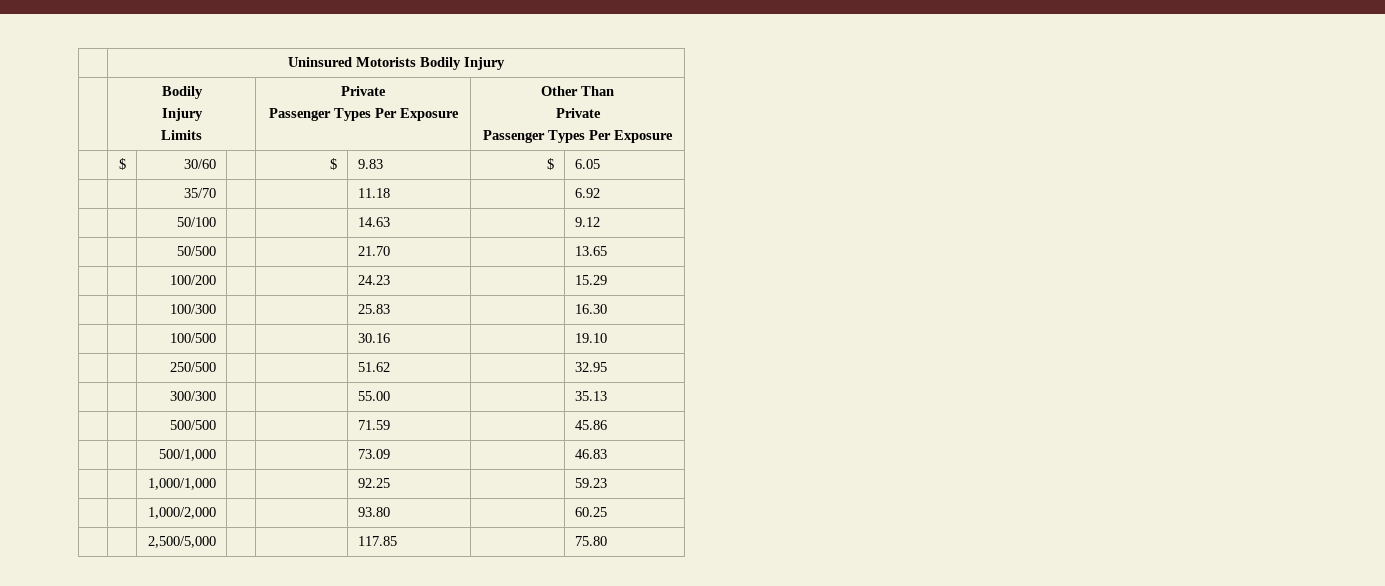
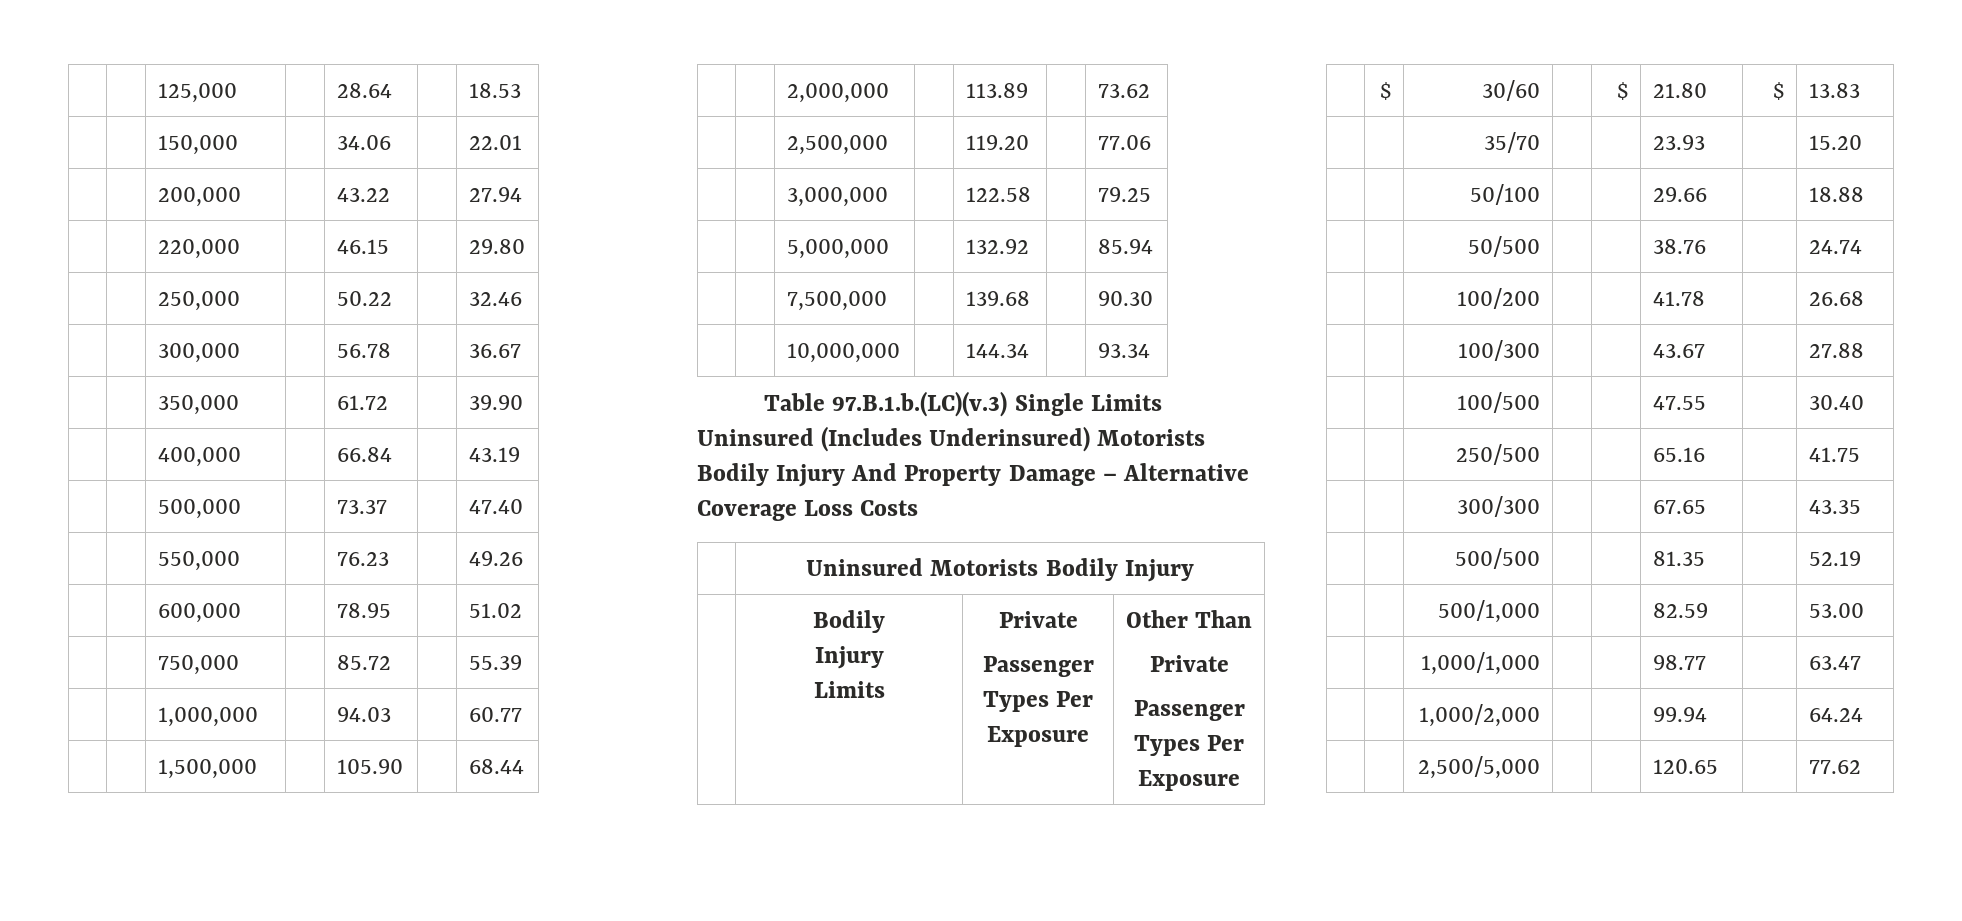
+ | | 125,000 | | 28.64 | | 18.53
+ | | 150,000 | | 34.06 | | 22.01
+ | | 200,000 | | 43.22 | | 27.94
+ | | 220,000 | | 46.15 | | 29.80
+ | | 250,000 | | 50.22 | | 32.46
+ | | 300,000 | | 56.78 | | 36.67
+ | | 350,000 | | 61.72 | | 39.90
+ | | 400,000 | | 66.84 | | 43.19
+ | | 500,000 | | 73.37 | | 47.40
+ | | 550,000 | | 76.23 | | 49.26
+ | | 600,000 | | 78.95 | | 51.02
+ | | 750,000 | | 85.72 | | 55.39
+ | | 1,000,000 | | 94.03 | | 60.77
+ | | 1,500,000 | | 105.90 | | 68.44
+ | | 2,000,000 | | 113.89 | | 73.62
+ | | 2,500,000 | | 119.20 | | 77.06
+ | | 3,000,000 | | 122.58 | | 79.25
+ | | 5,000,000 | | 132.92 | | 85.94
+ | | 7,500,000 | | 139.68 | | 90.30
+ | | 10,000,000 | | 144.34 | | 93.34
+ Table 97.B.1.b.(LC)(v.3) Single Limits Uninsured (Includes Underinsured) Motorists Bodily Injury And Property Damage – Alternative Coverage Loss Costs
- | $ | 30/60 | | $ | 9.83 | $ | 6.05
+ | $ | 30/60 | | $ | 21.80 | $ | 13.83
- | | 35/70 | | | 11.18 | | 6.92
+ | | 35/70 | | | 23.93 | | 15.20
- | | 50/100 | | | 14.63 | | 9.12
+ | | 50/100 | | | 29.66 | | 18.88
- | | 50/500 | | | 21.70 | | 13.65
+ | | 50/500 | | | 38.76 | | 24.74
- | | 100/200 | | | 24.23 | | 15.29
+ | | 100/200 | | | 41.78 | | 26.68
- | | 100/300 | | | 25.83 | | 16.30
+ | | 100/300 | | | 43.67 | | 27.88
- | | 100/500 | | | 30.16 | | 19.10
+ | | 100/500 | | | 47.55 | | 30.40
- | | 250/500 | | | 51.62 | | 32.95
+ | | 250/500 | | | 65.16 | | 41.75
- | | 300/300 | | | 55.00 | | 35.13
+ | | 300/300 | | | 67.65 | | 43.35
- | | 500/500 | | | 71.59 | | 45.86
+ | | 500/500 | | | 81.35 | | 52.19
- | | 500/1,000 | | | 73.09 | | 46.83
+ | | 500/1,000 | | | 82.59 | | 53.00
- | | 1,000/1,000 | | | 92.25 | | 59.23
+ | | 1,000/1,000 | | | 98.77 | | 63.47
- | | 1,000/2,000 | | | 93.80 | | 60.25
+ | | 1,000/2,000 | | | 99.94 | | 64.24
- | | 2,500/5,000 | | | 117.85 | | 75.80
+ | | 2,500/5,000 | | | 120.65 | | 77.62

